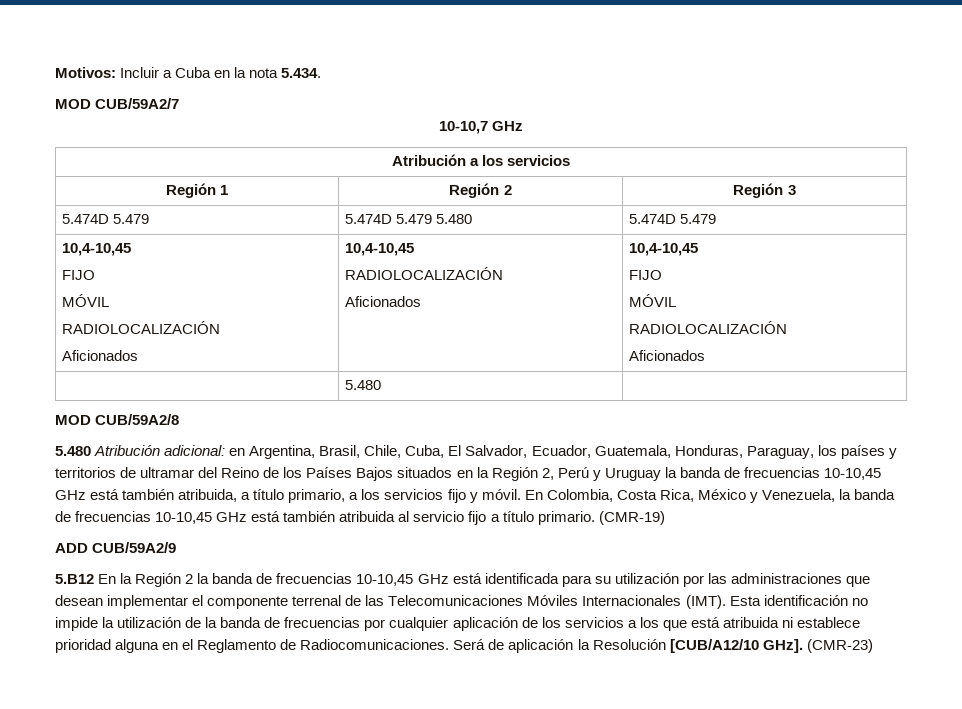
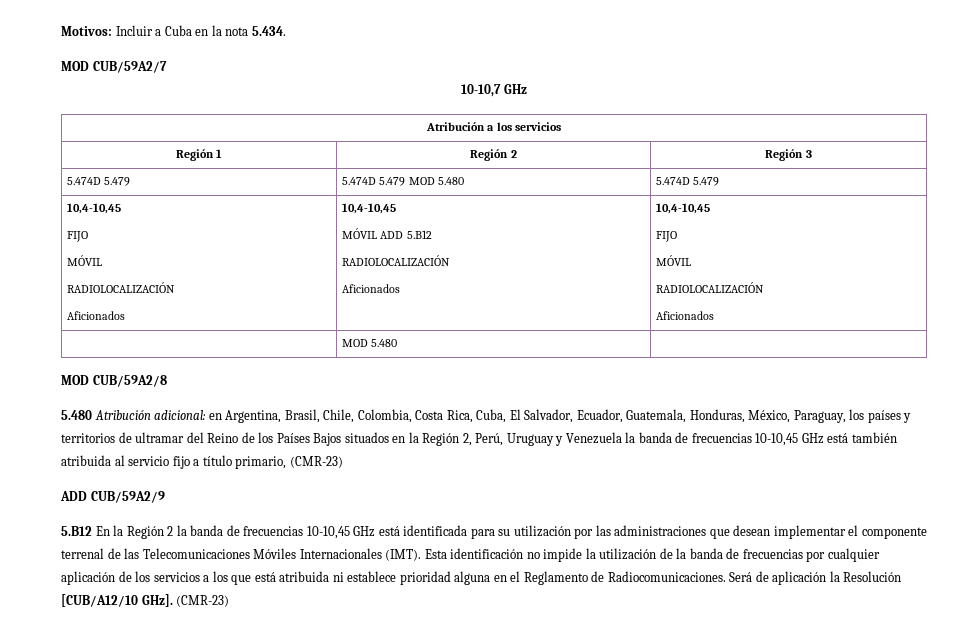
- 5.474D 5.479 | 5.474D 5.479 5.480 | 5.474D 5.479
+ 5.474D 5.479 | 5.474D 5.479 MOD 5.480 | 5.474D 5.479
  10,4-10,45
  FIJO
  MÓVIL
  RADIOLOCALIZACIÓN
  Aficionados | 10,4-10,45
+ MÓVIL ADD 5.B12
- | 5.480 |
+ | MOD 5.480 |
- 5.480 Atribución adicional: en Argentina, Brasil, Chile, Cuba, El Salvador, Ecuador, Guatemala, Honduras, Paraguay, los países y territorios de ultramar del Reino de los Países Bajos situados en la Región 2, Perú y Uruguay la banda de frecuencias 10-10,45 GHz está también atribuida, a título primario, a los servicios fijo y móvil. En Colombia, Costa Rica, México y Venezuela, la banda de frecuencias 10-10,45 GHz está también atribuida al servicio fijo a título primario. (CMR-19)
+ 5.480 Atribución adicional: en Argentina, Brasil, Chile, Colombia, Costa Rica, Cuba, El Salvador, Ecuador, Guatemala, Honduras, México, Paraguay, los países y territorios de ultramar del Reino de los Países Bajos situados en la Región 2, Perú, Uruguay y Venezuela la banda de frecuencias 10-10,45 GHz está también atribuida al servicio fijo a título primario, (CMR-23)

